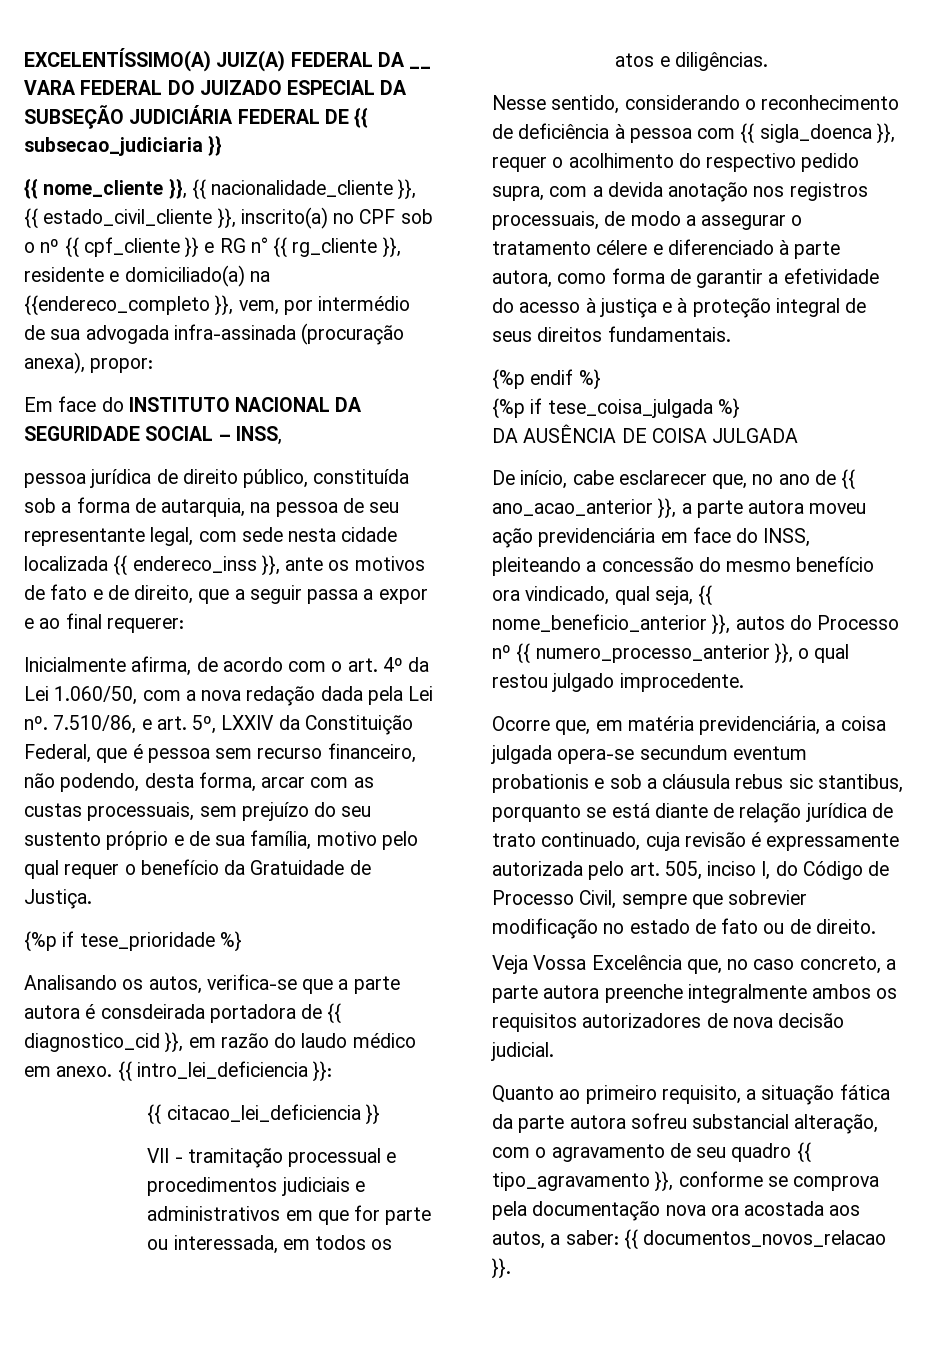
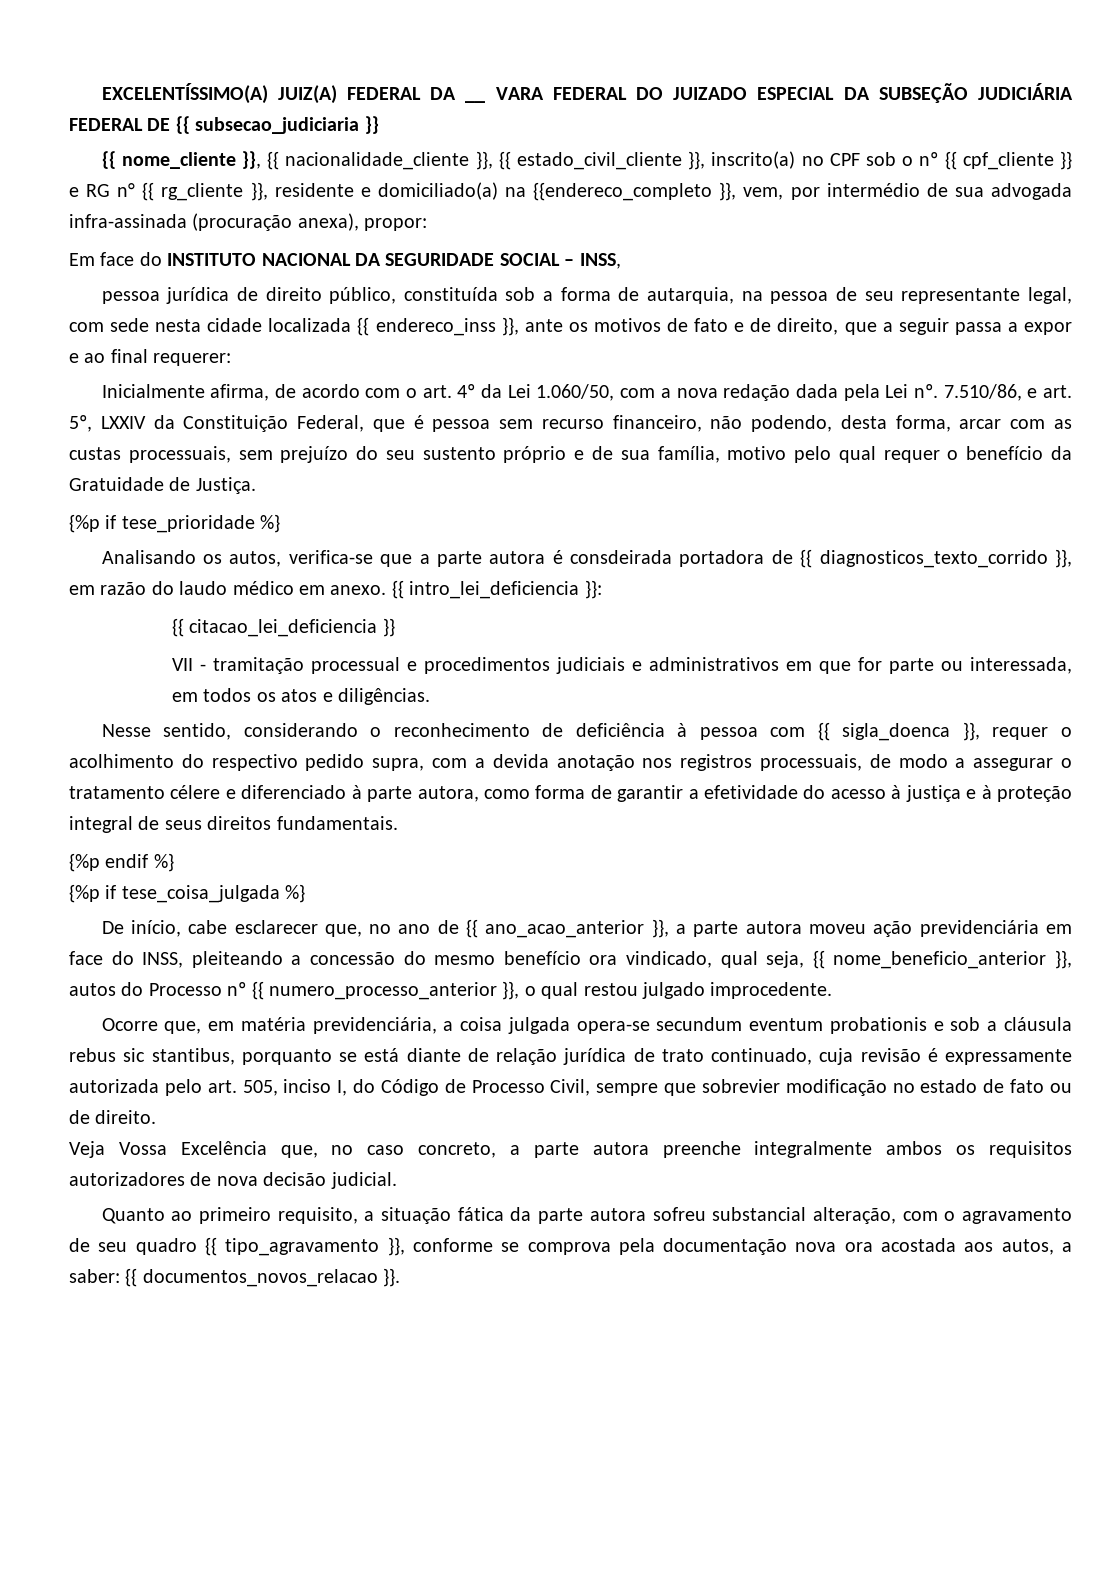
- Analisando os autos, verifica-se que a parte autora é consdeirada portadora de {{ diagnostico_cid }}, em razão do laudo médico em anexo.
+ Analisando os autos, verifica-se que a parte autora é consdeirada portadora de {{ diagnosticos_texto_corrido }}, em razão do laudo médico em anexo.
- DA AUSÊNCIA DE COISA JULGADA

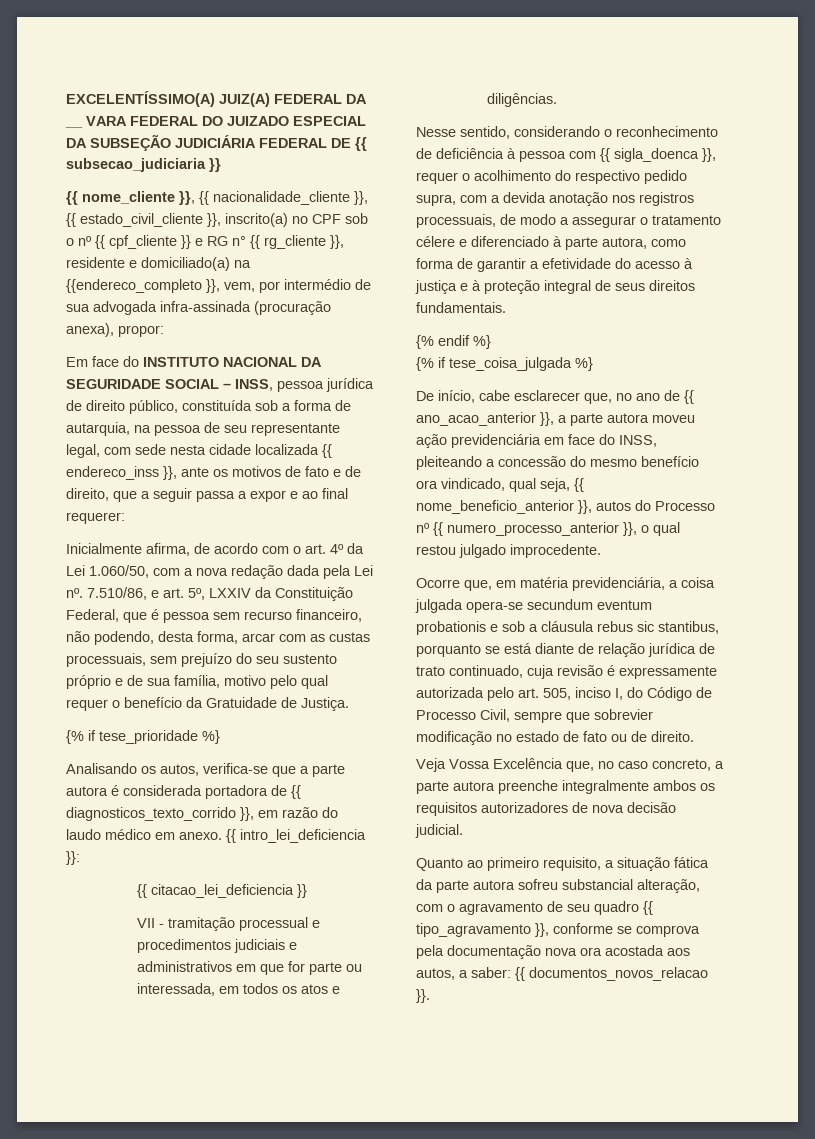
- Em face do INSTITUTO NACIONAL DA SEGURIDADE SOCIAL – INSS,
- pessoa jurídica de direito público, constituída sob a forma de autarquia, na pessoa de seu representante legal, com sede nesta cidade localizada {{ endereco_inss }}, ante os motivos de fato e de direito, que a seguir passa a expor e ao final requerer:
+ Em face do INSTITUTO NACIONAL DA SEGURIDADE SOCIAL – INSS, pessoa jurídica de direito público, constituída sob a forma de autarquia, na pessoa de seu representante legal, com sede nesta cidade localizada {{ endereco_inss }}, ante os motivos de fato e de direito, que a seguir passa a expor e ao final requerer:
- {%p if tese_prioridade %}
+ {% if tese_prioridade %}
- Analisando os autos, verifica-se que a parte autora é consdeirada portadora de {{ diagnosticos_texto_corrido }}, em razão do laudo médico em anexo.
+ Analisando os autos, verifica-se que a parte autora é considerada portadora de {{ diagnosticos_texto_corrido }}, em razão do laudo médico em anexo.
- {%p endif %}
+ {% endif %}
- {%p if tese_coisa_julgada %}
+ {% if tese_coisa_julgada %}

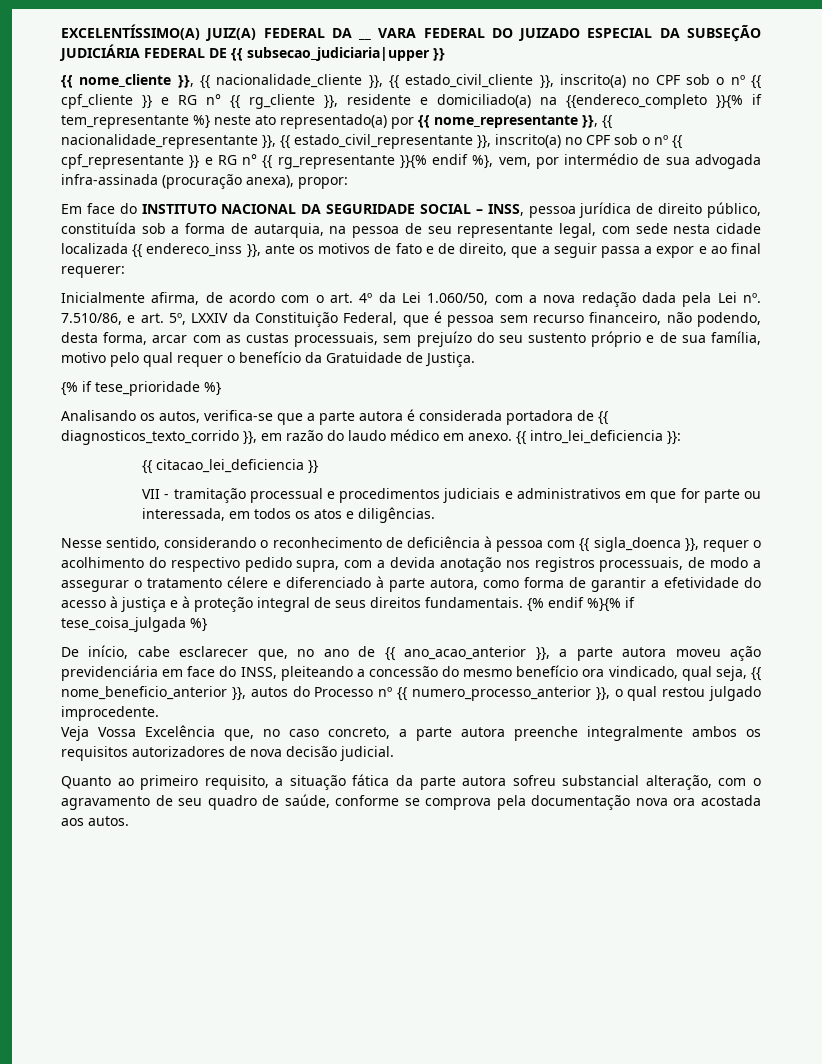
- EXCELENTÍSSIMO(A) JUIZ(A) FEDERAL DA __ VARA FEDERAL DO JUIZADO ESPECIAL DA SUBSEÇÃO JUDICIÁRIA FEDERAL DE {{ subsecao_judiciaria }}
+ EXCELENTÍSSIMO(A) JUIZ(A) FEDERAL DA __ VARA FEDERAL DO JUIZADO ESPECIAL DA SUBSEÇÃO JUDICIÁRIA FEDERAL DE {{ subsecao_judiciaria|upper }}
- {{ nome_cliente }}, {{ nacionalidade_cliente }}, {{ estado_civil_cliente }}, inscrito(a) no CPF sob o nº {{ cpf_cliente }} e RG n° {{ rg_cliente }}, residente e domiciliado(a) na {{endereco_completo }}, vem, por intermédio de sua advogada infra-assinada (procuração anexa), propor:
+ {{ nome_cliente }}, {{ nacionalidade_cliente }}, {{ estado_civil_cliente }}, inscrito(a) no CPF sob o nº {{ cpf_cliente }} e RG n° {{ rg_cliente }}, residente e domiciliado(a) na {{endereco_completo }}{% if tem_representante %} neste ato representado(a) por {{ nome_representante }}, {{ nacionalidade_representante }}, {{ estado_civil_representante }}, inscrito(a) no CPF sob o nº {{ cpf_representante }} e RG n° {{ rg_representante }}{% endif %}, vem, por intermédio de sua advogada infra-assinada (procuração anexa), propor:
- Nesse sentido, considerando o reconhecimento de deficiência à pessoa com {{ sigla_doenca }}, requer o acolhimento do respectivo pedido supra, com a devida anotação nos registros processuais, de modo a assegurar o tratamento célere e diferenciado à parte autora, como forma de garantir a efetividade do acesso à justiça e à proteção integral de seus direitos fundamentais.
- {% endif %}
- {% if tese_coisa_julgada %}
+ Nesse sentido, considerando o reconhecimento de deficiência à pessoa com {{ sigla_doenca }}, requer o acolhimento do respectivo pedido supra, com a devida anotação nos registros processuais, de modo a assegurar o tratamento célere e diferenciado à parte autora, como forma de garantir a efetividade do acesso à justiça e à proteção integral de seus direitos fundamentais. {% endif %}{% if tese_coisa_julgada %}
- Ocorre que, em matéria previdenciária, a coisa julgada opera-se secundum eventum probationis e sob a cláusula rebus sic stantibus, porquanto se está diante de relação jurídica de trato continuado, cuja revisão é expressamente autorizada pelo art. 505, inciso I, do Código de Processo Civil, sempre que sobrevier modificação no estado de fato ou de direito.
- Quanto ao primeiro requisito, a situação fática da parte autora sofreu substancial alteração, com o agravamento de seu quadro {{ tipo_agravamento }}, conforme se comprova pela documentação nova ora acostada aos autos, a saber: {{ documentos_novos_relacao }}.
+ Quanto ao primeiro requisito, a situação fática da parte autora sofreu substancial alteração, com o agravamento de seu quadro de saúde, conforme se comprova pela documentação nova ora acostada aos autos.

